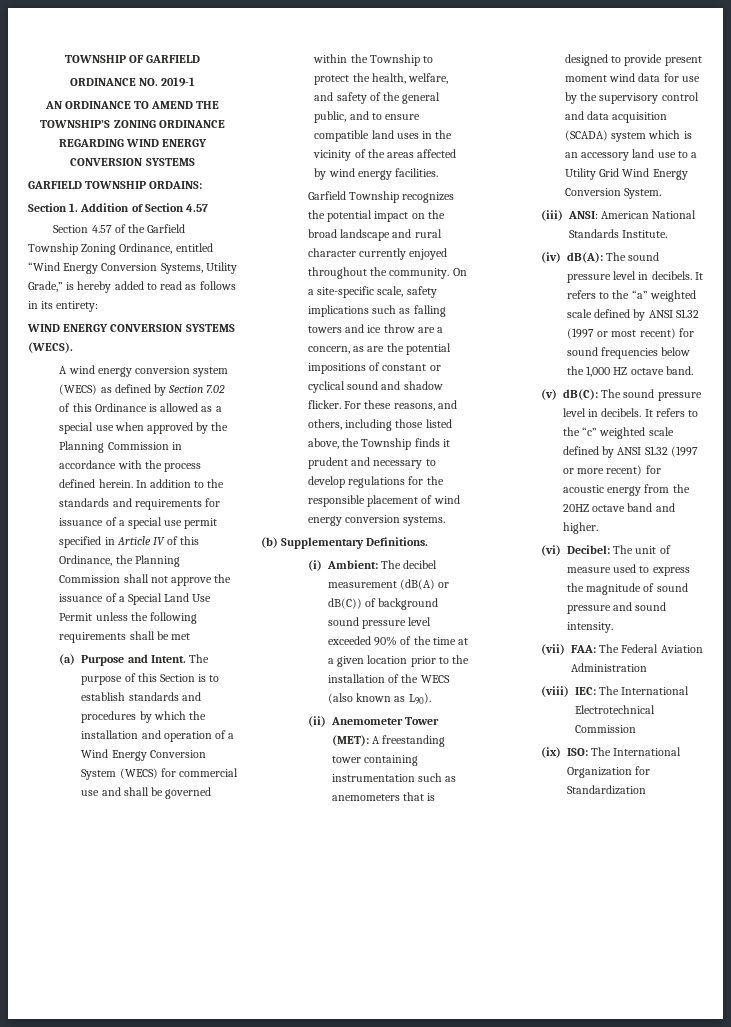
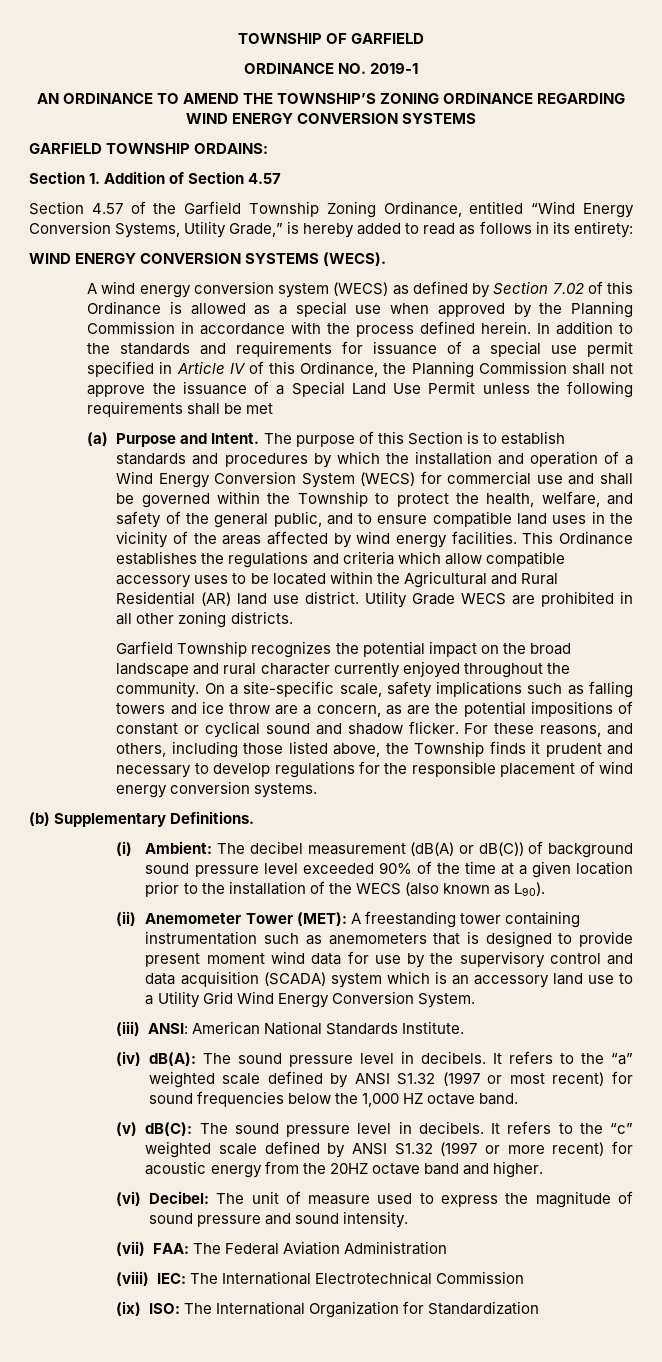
+ This Ordinance establishes the regulations and criteria which allow compatible accessory uses to be located within the Agricultural and Rural Residential (AR) land use district. Utility Grade WECS are prohibited in all other zoning districts.

